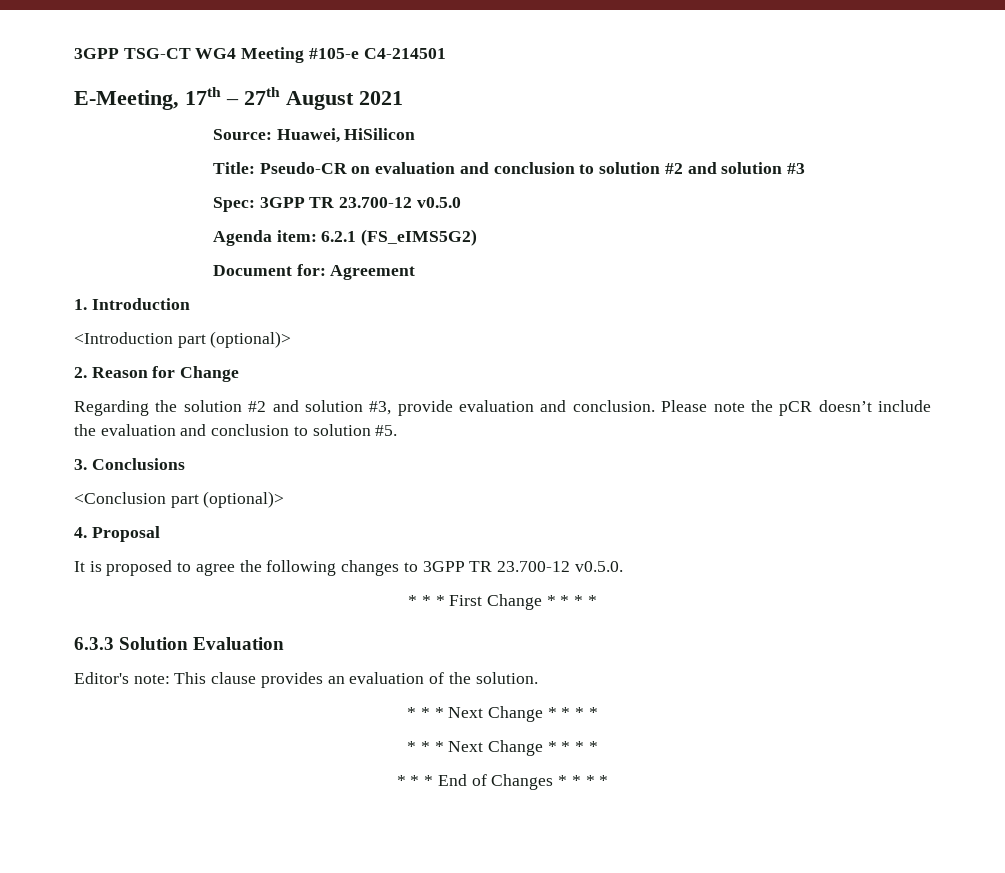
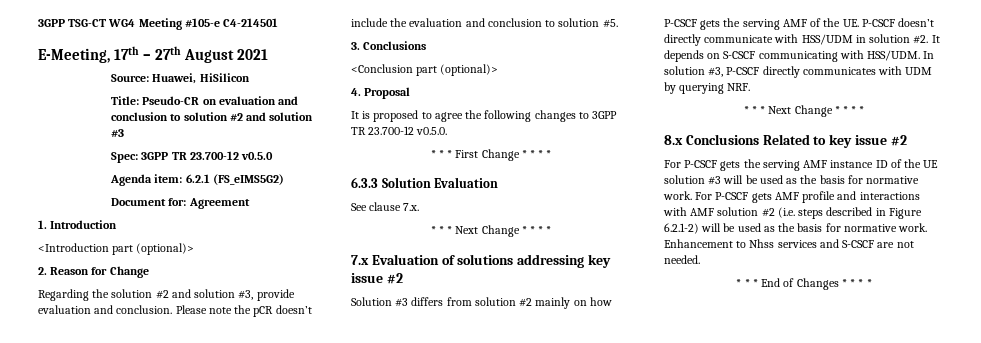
- Editor's note: This clause provides an evaluation of the solution.
+ See clause 7.x.
  * * * Next Change * * * *
+ 7.x Evaluation of solutions addressing key issue #2
+ Solution #3 differs from solution #2 mainly on how P-CSCF gets the serving AMF of the UE. P-CSCF doesn’t directly communicate with HSS/UDM in solution #2. It depends on S-CSCF communicating with HSS/UDM. In solution #3, P-CSCF directly communicates with UDM by querying NRF.
  * * * Next Change * * * *
+ 8.x Conclusions Related to key issue #2
+ For P-CSCF gets the serving AMF instance ID of the UE solution #3 will be used as the basis for normative work. For P-CSCF gets AMF profile and interactions with AMF solution #2 (i.e. steps described in Figure 6.2.1-2) will be used as the basis for normative work. Enhancement to Nhss services and S-CSCF are not needed.

